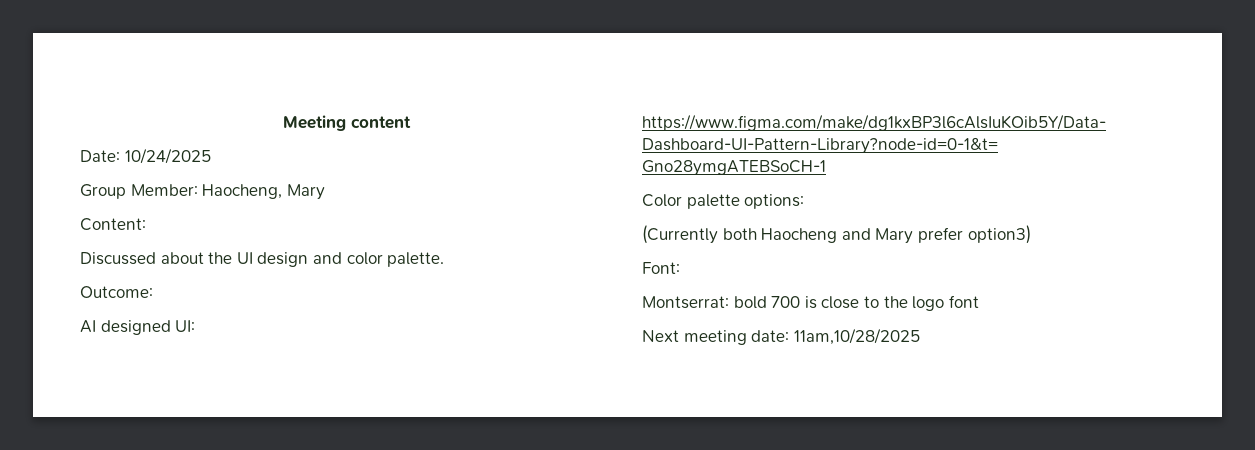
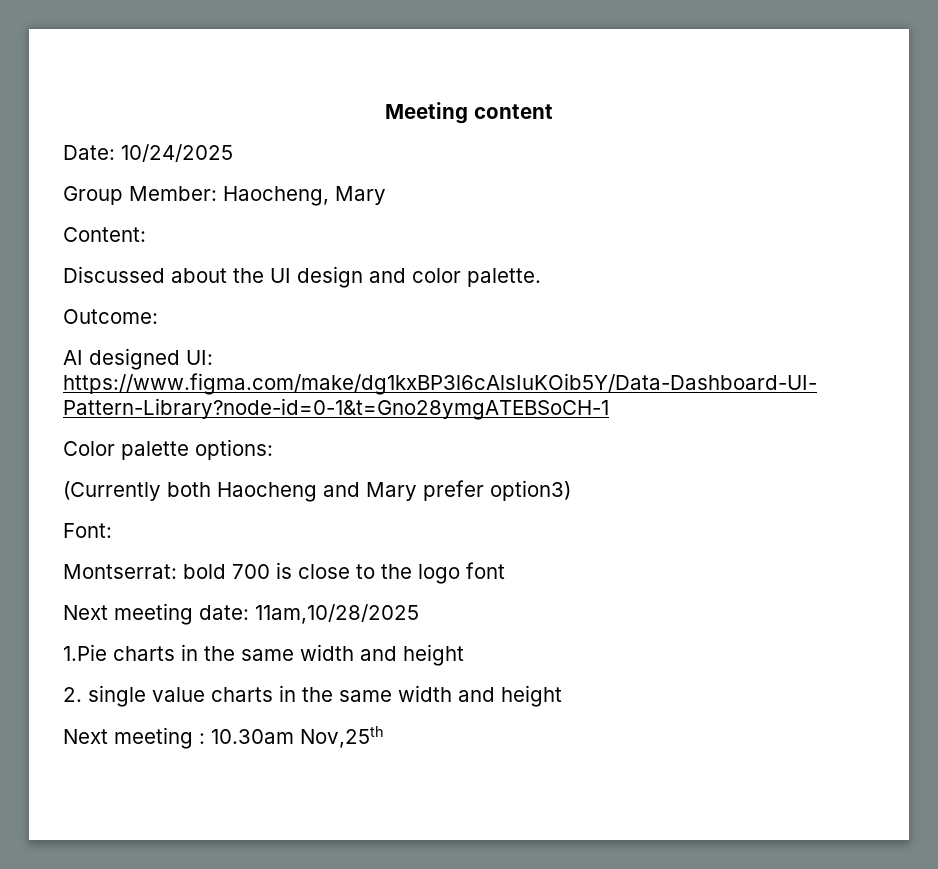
+ 1.Pie charts in the same width and height
+ 2. single value charts in the same width and height
+ Next meeting : 10.30am Nov,25th

